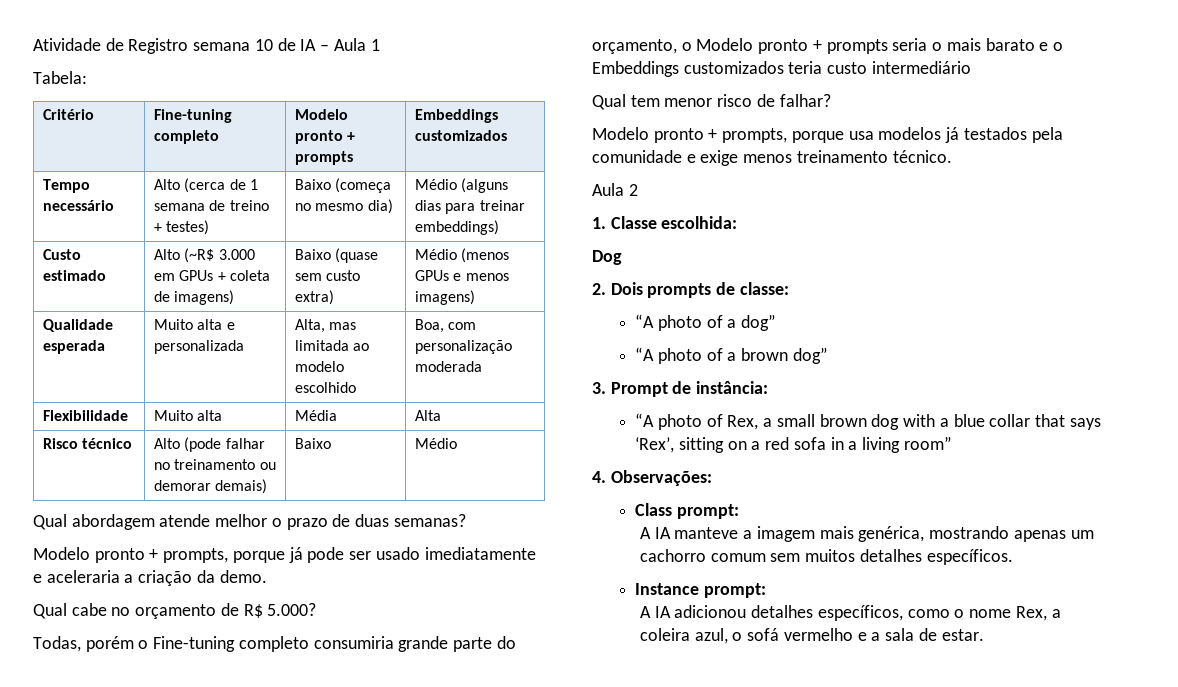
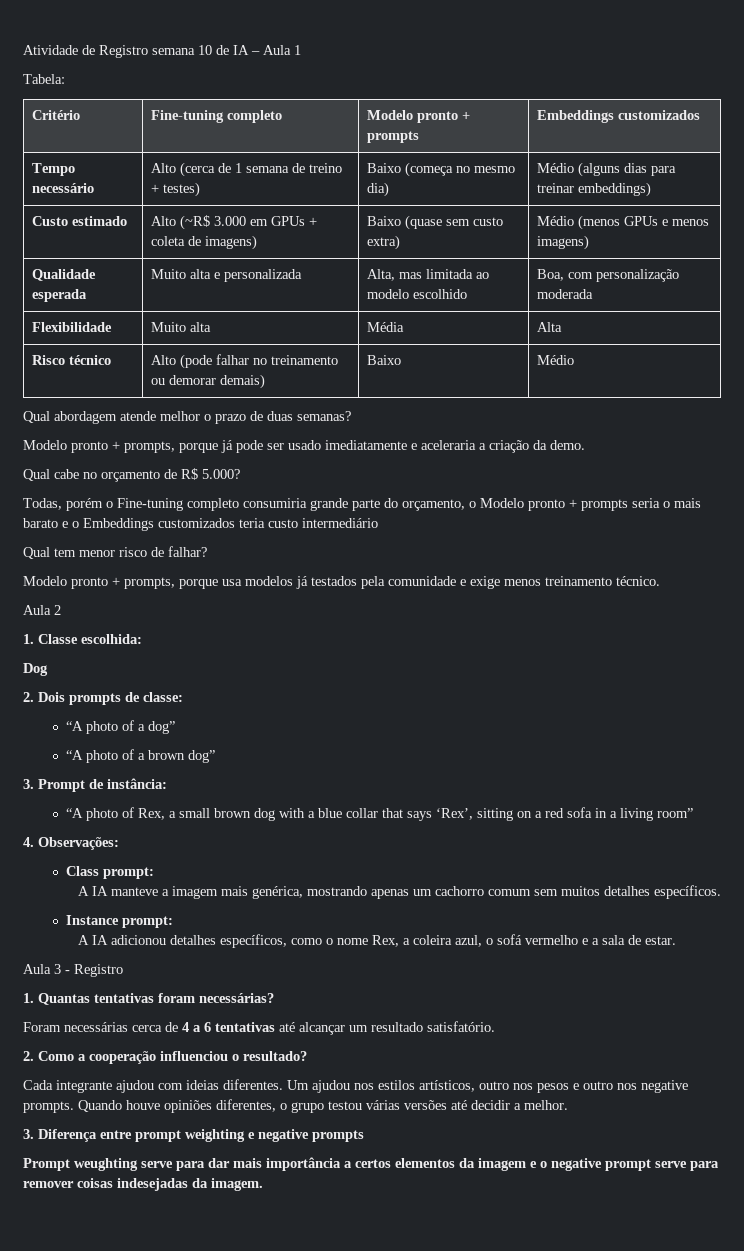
+ Aula 3 - Registro
+ 1. Quantas tentativas foram necessárias?
+ Foram necessárias cerca de 4 a 6 tentativas até alcançar um resultado satisfatório.
+ 2. Como a cooperação influenciou o resultado?
+ Cada integrante ajudou com ideias diferentes. Um ajudou nos estilos artísticos, outro nos pesos e outro nos negative prompts. Quando houve opiniões diferentes, o grupo testou várias versões até decidir a melhor.
+ 3. Diferença entre prompt weighting e negative prompts
+ Prompt weughting serve para dar mais importância a certos elementos da imagem e o negative prompt serve para remover coisas indesejadas da imagem.

